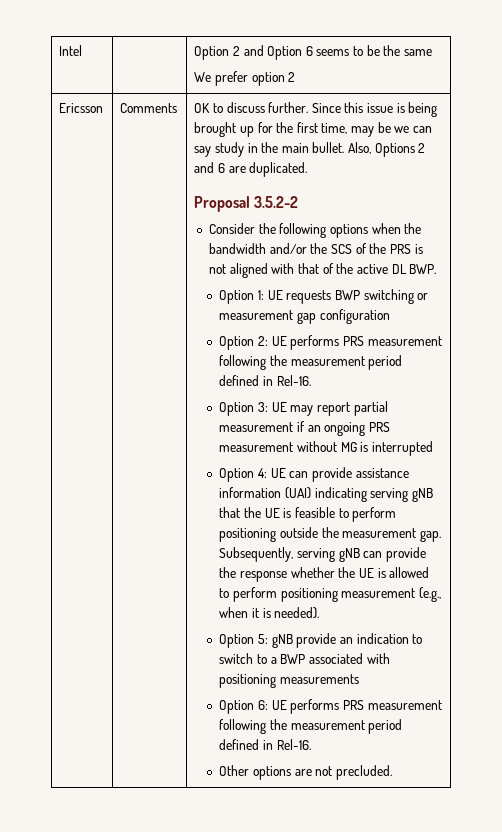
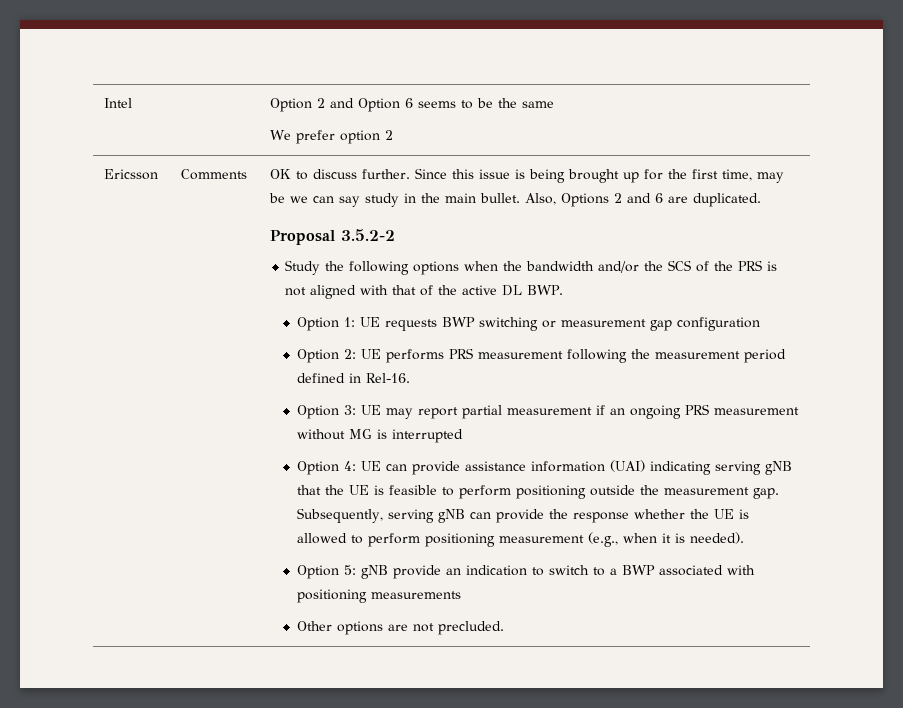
- Consider the following options when the bandwidth and/or the SCS of the PRS is not aligned with that of the active DL BWP.
+ Study the following options when the bandwidth and/or the SCS of the PRS is not aligned with that of the active DL BWP.
- Option 6: UE performs PRS measurement following the measurement period defined in Rel-16.

